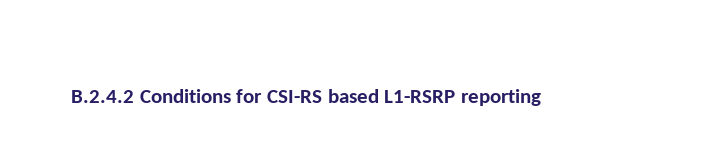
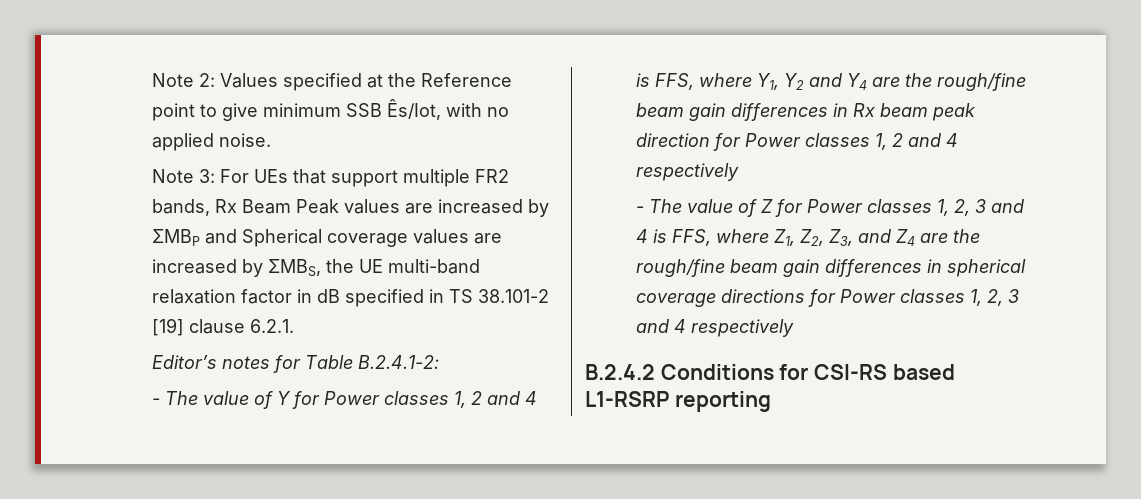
+ Note 2: Values specified at the Reference point to give minimum SSB Ês/Iot, with no applied noise.
+ Note 3: For UEs that support multiple FR2 bands, Rx Beam Peak values are increased by ΣMBP and Spherical coverage values are increased by ΣMBS, the UE multi-band relaxation factor in dB specified in TS 38.101-2 [19] clause 6.2.1.
+ Editor’s notes for Table B.2.4.1-2:
+ - The value of Y for Power classes 1, 2 and 4 is FFS, where Y1, Y2 and Y4 are the rough/fine beam gain differences in Rx beam peak direction for Power classes 1, 2 and 4 respectively
+ - The value of Z for Power classes 1, 2, 3 and 4 is FFS, where Z1, Z2, Z3, and Z4 are the rough/fine beam gain differences in spherical coverage directions for Power classes 1, 2, 3 and 4 respectively

